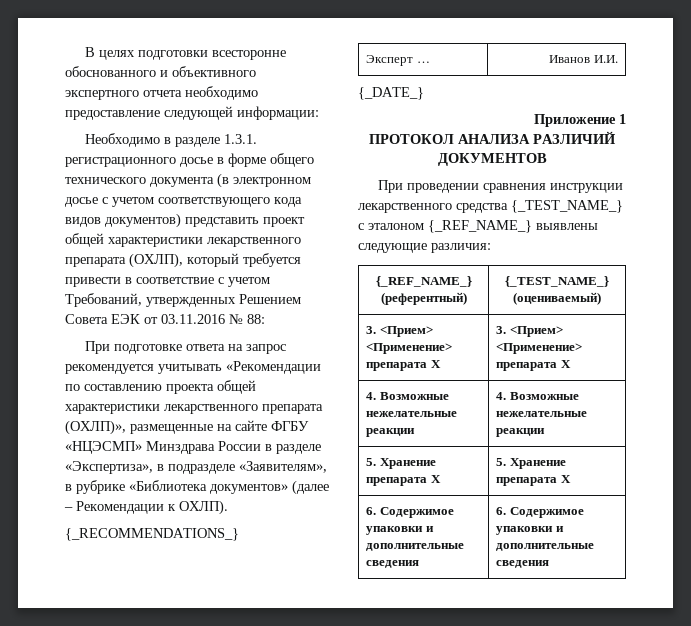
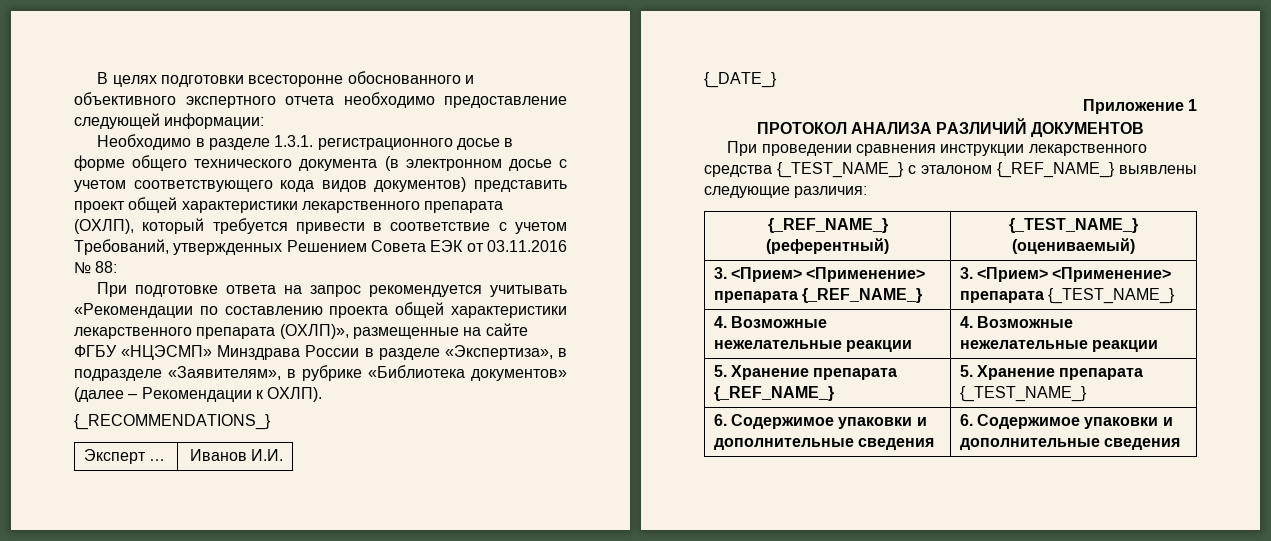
- 3. <Прием> <Применение> препарата Х | 3. <Прием> <Применение> препарата Х
+ 3. <Прием> <Применение> препарата {_REF_NAME_} | 3. <Прием> <Применение> препарата {_TEST_NAME_}
- 5. Хранение препарата Х | 5. Хранение препарата Х
+ 5. Хранение препарата {_REF_NAME_} | 5. Хранение препарата {_TEST_NAME_}

